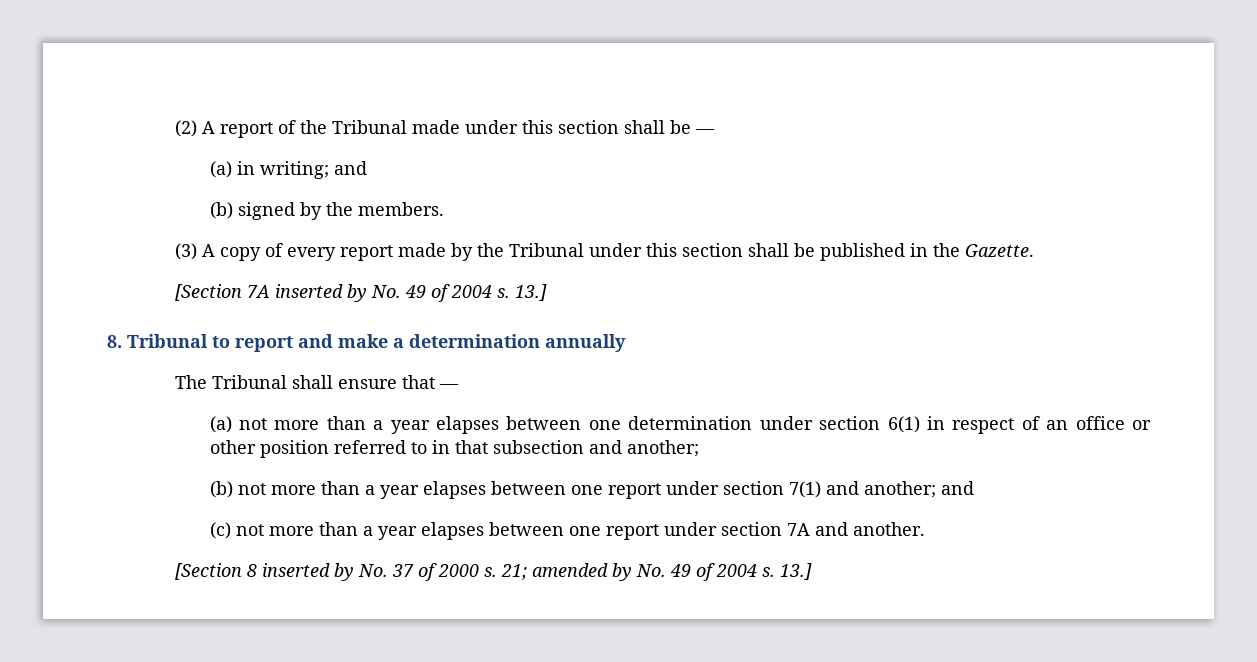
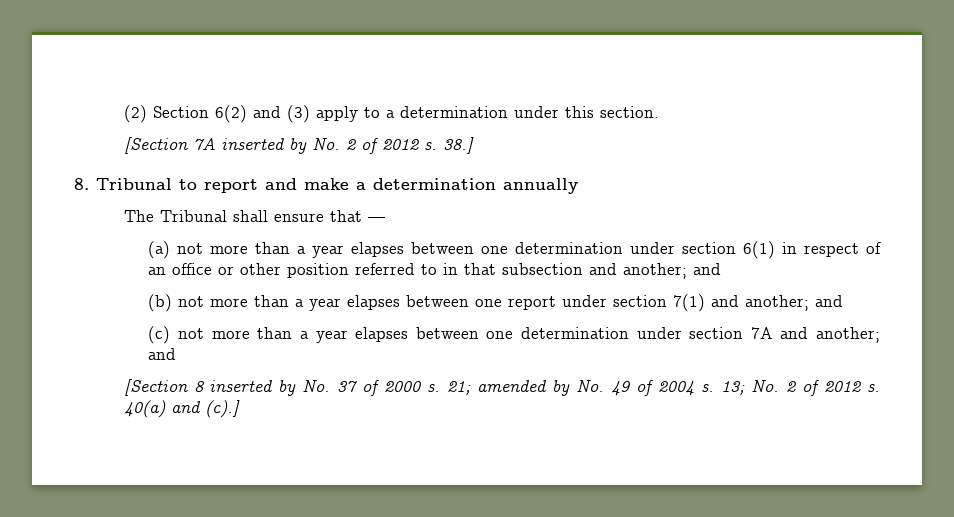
- (2) A report of the Tribunal made under this section shall be —
- (a) in writing; and
- (b) signed by the members.
- (3) A copy of every report made by the Tribunal under this section shall be published in the Gazette.
+ (2) Section 6(2) and (3) apply to a determination under this section.
- [Section 7A inserted by No. 49 of 2004 s. 13.]
+ [Section 7A inserted by No. 2 of 2012 s. 38.]
- (a) not more than a year elapses between one determination under section 6(1) in respect of an office or other position referred to in that subsection and another;
+ (a) not more than a year elapses between one determination under section 6(1) in respect of an office or other position referred to in that subsection and another; and
- (c) not more than a year elapses between one report under section 7A and another.
+ (c) not more than a year elapses between one determination under section 7A and another; and
- 21; amended by No. 49 of 2004 s. 13.]
+ 21; amended by No. 49 of 2004 s. 13; No. 2 of 2012 s. 40(a) and (c).]

